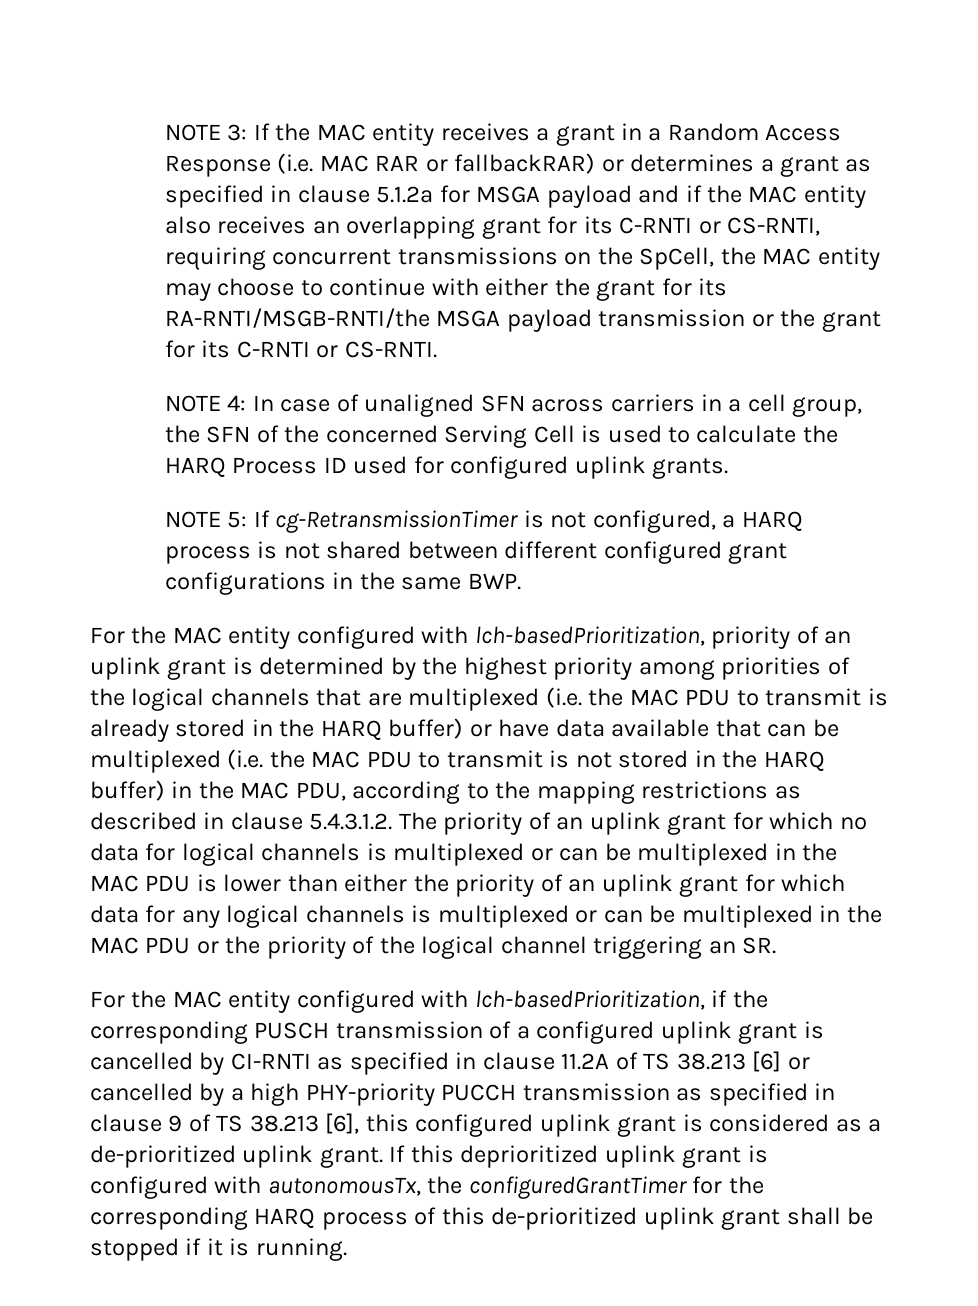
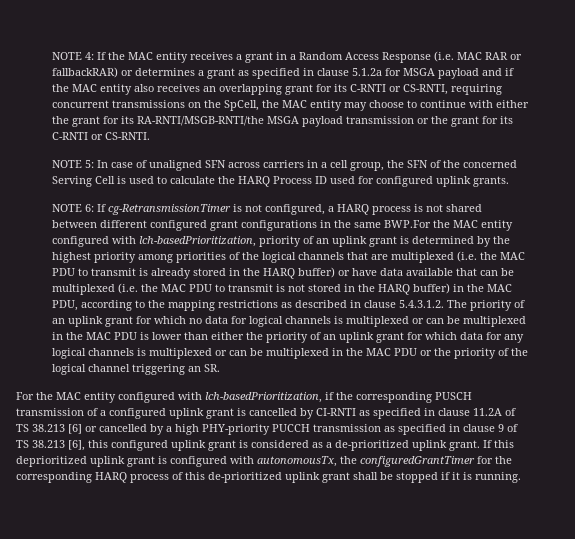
- NOTE 3:
+ NOTE 4:
- NOTE 4: In case of unaligned SFN across carriers in a cell group, the SFN of the concerned Serving Cell is used to calculate the HARQ Process ID used for configured uplink grants.
+ NOTE 5: In case of unaligned SFN across carriers in a cell group, the SFN of the concerned Serving Cell is used to calculate the HARQ Process ID used for configured uplink grants.
- NOTE 5:
+ NOTE 6:
- If cg-RetransmissionTimer is not configured, a HARQ process is not shared between different configured grant configurations in the same BWP.
- For the MAC entity configured with lch-basedPrioritization, priority of an uplink grant is determined by the highest priority among priorities of the logical channels that are multiplexed (i.e. the MAC PDU to transmit is already stored in the HARQ buffer) or have data available that can be multiplexed (i.e. the MAC PDU to transmit is not stored in the HARQ buffer) in the MAC PDU, according to the mapping restrictions as described in clause 5.4.3.1.2. The priority of an uplink grant for which no data for logical channels is multiplexed or can be multiplexed in the MAC PDU is lower than either the priority of an uplink grant for which data for any logical channels is multiplexed or can be multiplexed in the MAC PDU or the priority of the logical channel triggering an SR.
+ If cg-RetransmissionTimer is not configured, a HARQ process is not shared between different configured grant configurations in the same BWP.For the MAC entity configured with lch-basedPrioritization, priority of an uplink grant is determined by the highest priority among priorities of the logical channels that are multiplexed (i.e. the MAC PDU to transmit is already stored in the HARQ buffer) or have data available that can be multiplexed (i.e. the MAC PDU to transmit is not stored in the HARQ buffer) in the MAC PDU, according to the mapping restrictions as described in clause 5.4.3.1.2. The priority of an uplink grant for which no data for logical channels is multiplexed or can be multiplexed in the MAC PDU is lower than either the priority of an uplink grant for which data for any logical channels is multiplexed or can be multiplexed in the MAC PDU or the priority of the logical channel triggering an SR.

